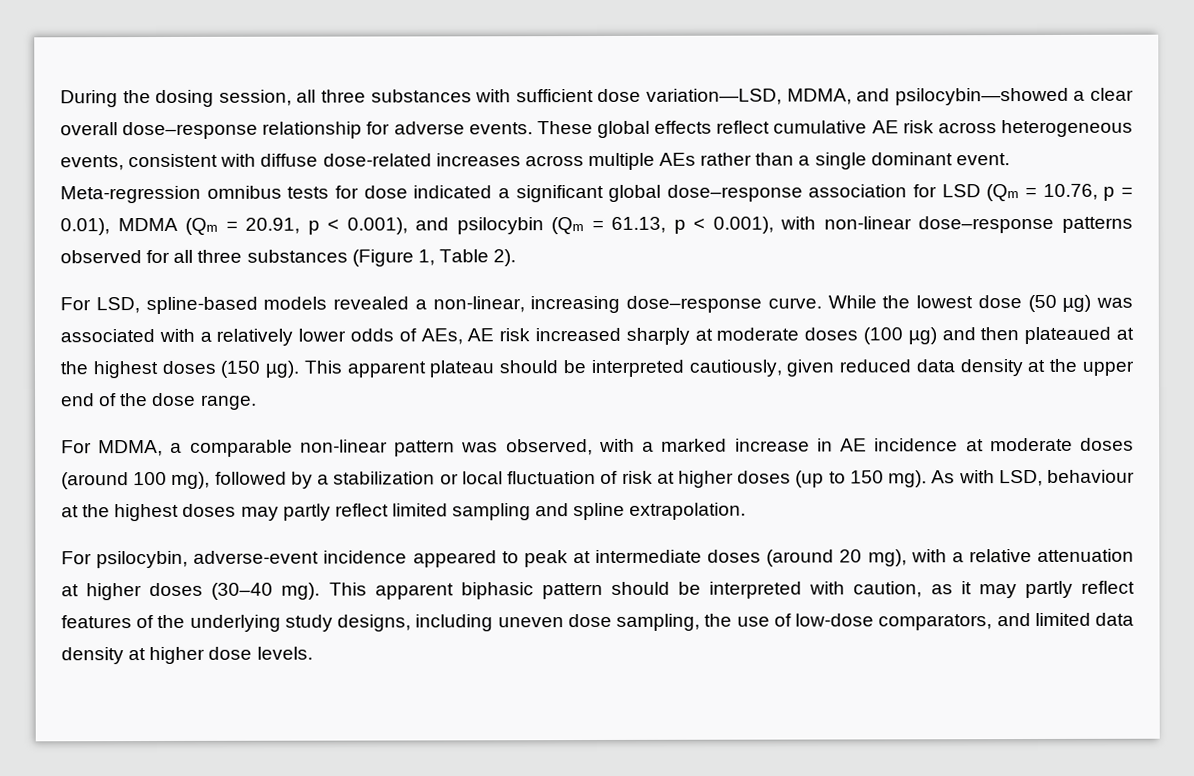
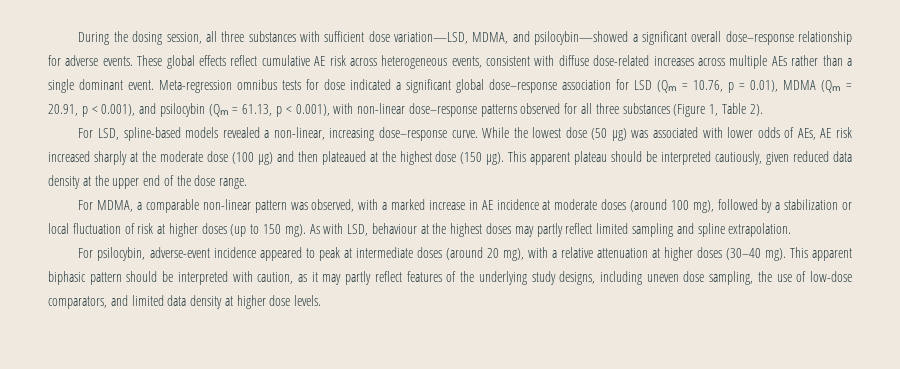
- During the dosing session, all three substances with sufficient dose variation—LSD, MDMA, and psilocybin—showed a clear overall dose–response relationship for adverse events.
+ During the dosing session, all three substances with sufficient dose variation—LSD, MDMA, and psilocybin—showed a significant overall dose–response relationship for adverse events.
- While the lowest dose (50 µg) was associated with a relatively lower odds of AEs, AE risk increased sharply at moderate doses (100 µg) and then plateaued at the highest doses (150 µg).
+ While the lowest dose (50 µg) was associated with lower odds of AEs, AE risk increased sharply at the moderate dose (100 µg) and then plateaued at the highest dose (150 µg).

